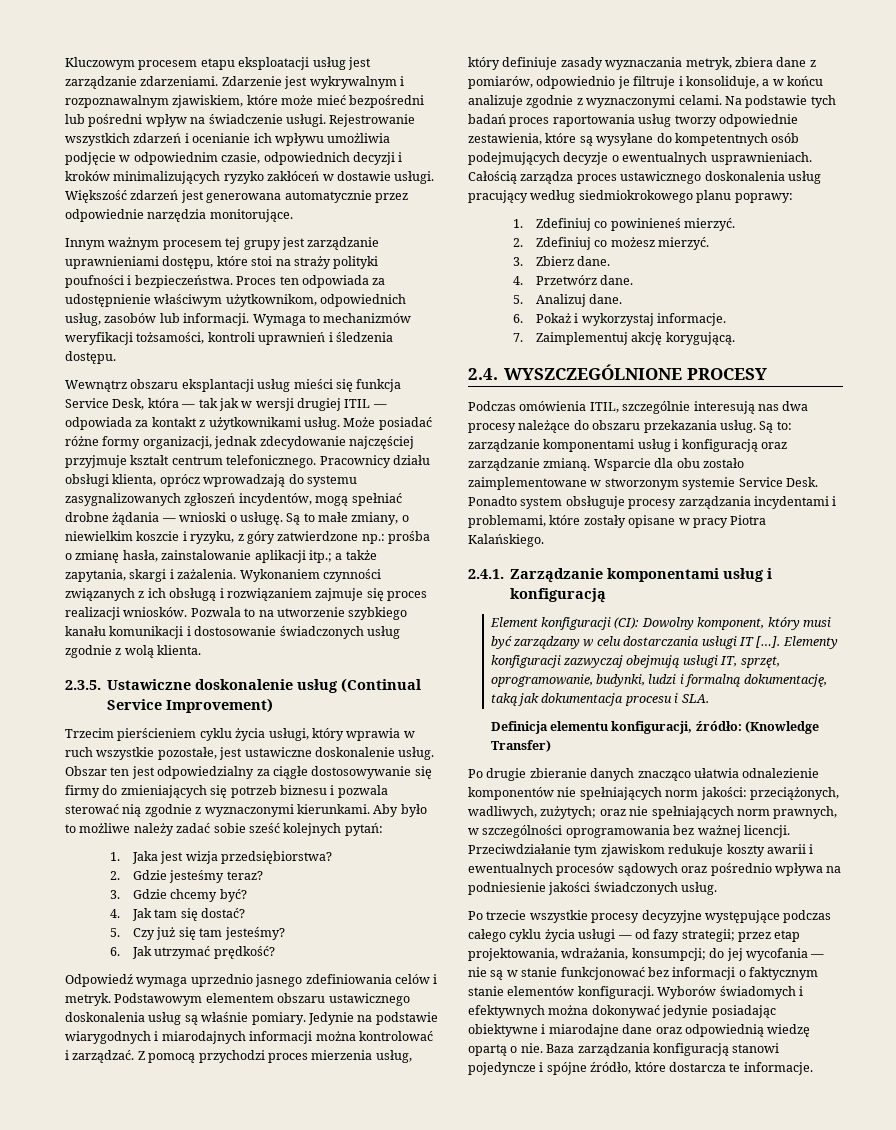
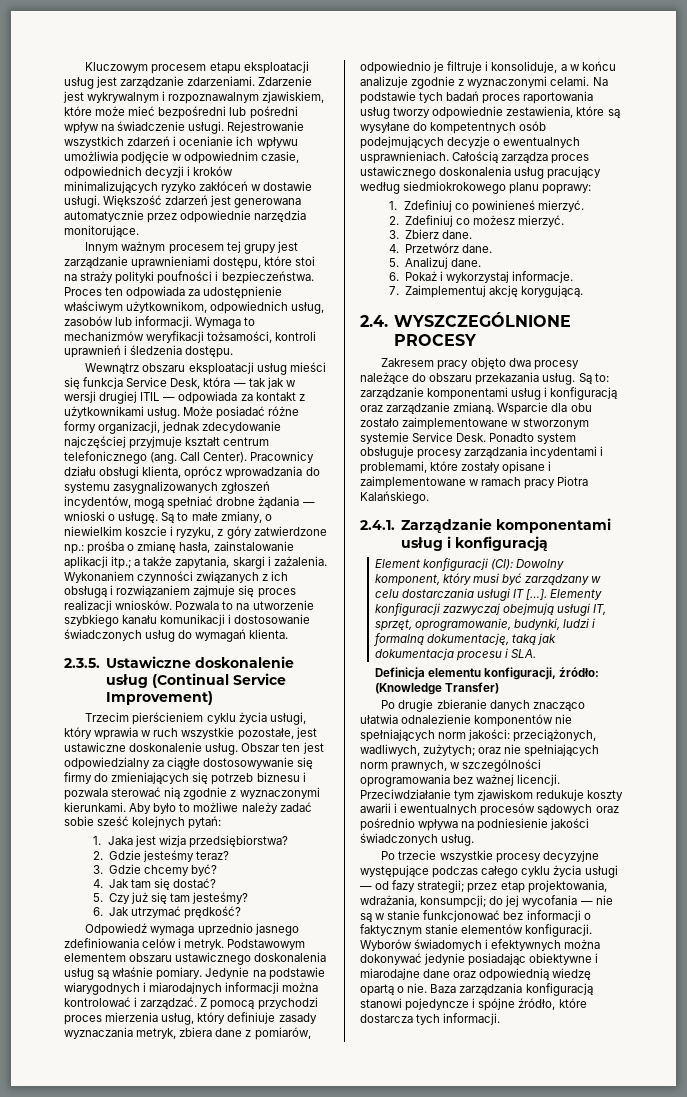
- Wewnątrz obszaru eksplantacji usług mieści się funkcja Service Desk, która — tak jak w wersji drugiej ITIL — odpowiada za kontakt z użytkownikami usług.
+ Wewnątrz obszaru eksploatacji usług mieści się funkcja Service Desk, która — tak jak w wersji drugiej ITIL — odpowiada za kontakt z użytkownikami usług.
- Może posiadać różne formy organizacji, jednak zdecydowanie najczęściej przyjmuje kształt centrum telefonicznego.
+ Może posiadać różne formy organizacji, jednak zdecydowanie najczęściej przyjmuje kształt centrum telefonicznego (ang. Call Center).
- Pracownicy działu obsługi klienta, oprócz wprowadzają do systemu zasygnalizowanych zgłoszeń incydentów, mogą spełniać drobne żądania — wnioski o usługę.
+ Pracownicy działu obsługi klienta, oprócz wprowadzania do systemu zasygnalizowanych zgłoszeń incydentów, mogą spełniać drobne żądania — wnioski o usługę.
- Pozwala to na utworzenie szybkiego kanału komunikacji i dostosowanie świadczonych usług zgodnie z wolą klienta.
+ Pozwala to na utworzenie szybkiego kanału komunikacji i dostosowanie świadczonych usług do wymagań klienta.
- Podczas omówienia ITIL, szczególnie interesują nas dwa procesy należące do obszaru przekazania usług.
+ Zakresem pracy objęto dwa procesy należące do obszaru przekazania usług.
- Ponadto system obsługuje procesy zarządzania incydentami i problemami, które zostały opisane w pracy Piotra Kalańskiego.
+ Ponadto system obsługuje procesy zarządzania incydentami i problemami, które zostały opisane i zaimplementowane w ramach pracy Piotra Kalańskiego.
- Baza zarządzania konfiguracją stanowi pojedyncze i spójne źródło, które dostarcza te informacje.
+ Baza zarządzania konfiguracją stanowi pojedyncze i spójne źródło, które dostarcza tych informacji.

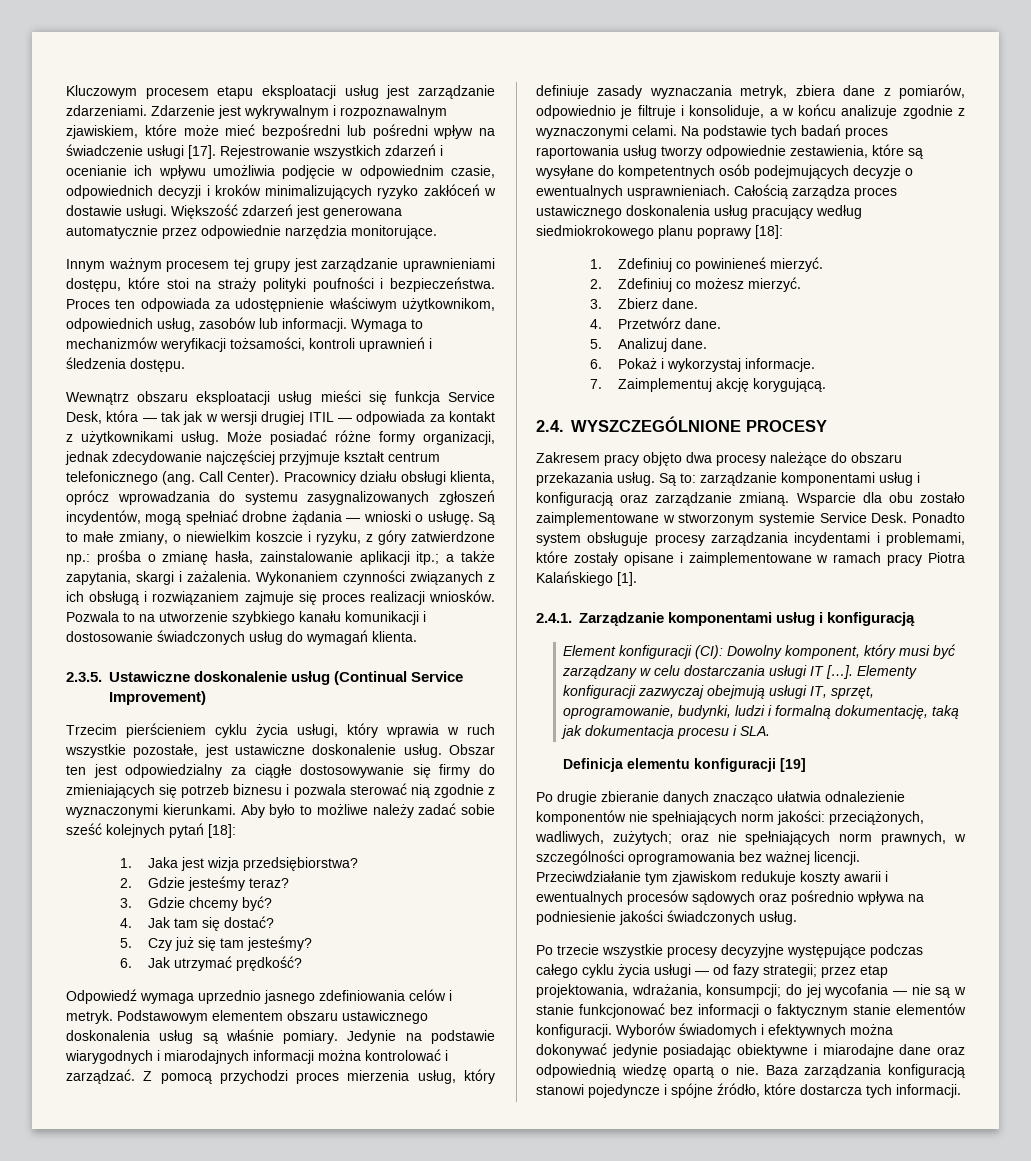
- Zdarzenie jest wykrywalnym i rozpoznawalnym zjawiskiem, które może mieć bezpośredni lub pośredni wpływ na świadczenie usługi.
+ Zdarzenie jest wykrywalnym i rozpoznawalnym zjawiskiem, które może mieć bezpośredni lub pośredni wpływ na świadczenie usługi [17].
- Aby było to możliwe należy zadać sobie sześć kolejnych pytań:
+ Aby było to możliwe należy zadać sobie sześć kolejnych pytań [18]:
- Całością zarządza proces ustawicznego doskonalenia usług pracujący według siedmiokrokowego planu poprawy:
+ Całością zarządza proces ustawicznego doskonalenia usług pracujący według siedmiokrokowego planu poprawy [18]:
- Ponadto system obsługuje procesy zarządzania incydentami i problemami, które zostały opisane i zaimplementowane w ramach pracy Piotra Kalańskiego.
+ Ponadto system obsługuje procesy zarządzania incydentami i problemami, które zostały opisane i zaimplementowane w ramach pracy Piotra Kalańskiego [1].
- Definicja elementu konfiguracji, źródło: (Knowledge Transfer)
+ Definicja elementu konfiguracji [19]

